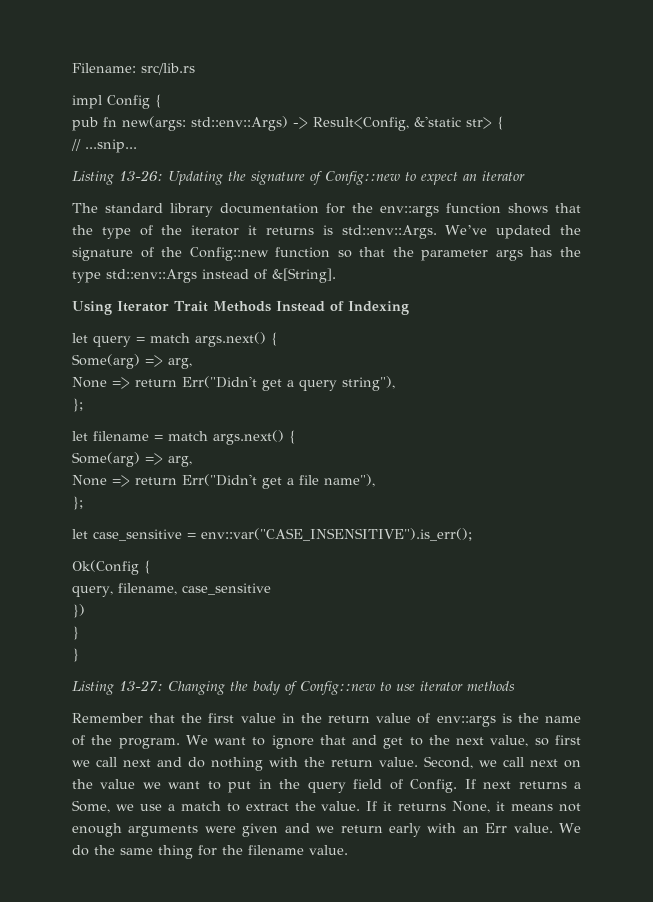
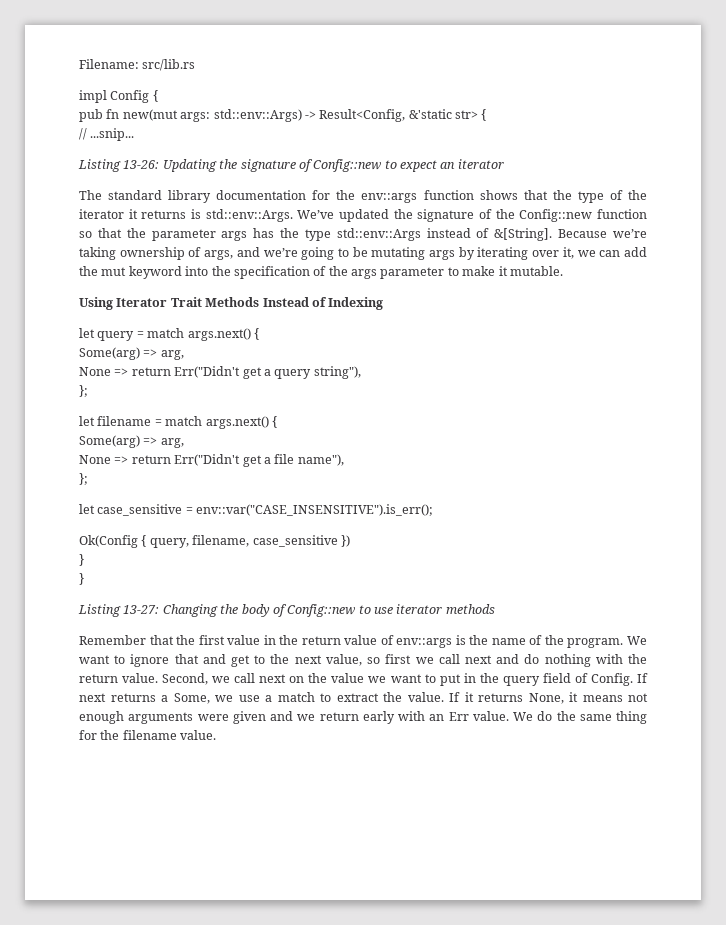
- pub fn new(args: std::env::Args) -> Result<Config, &'static str> {
+ pub fn new(mut args: std::env::Args) -> Result<Config, &'static str> {
+ Because we’re taking ownership of args, and we’re going to be mutating args by iterating over it, we can add the mut keyword into the specification of the args parameter to make it mutable.
- Ok(Config {
- query, filename, case_sensitive
- })
+ Ok(Config { query, filename, case_sensitive })

